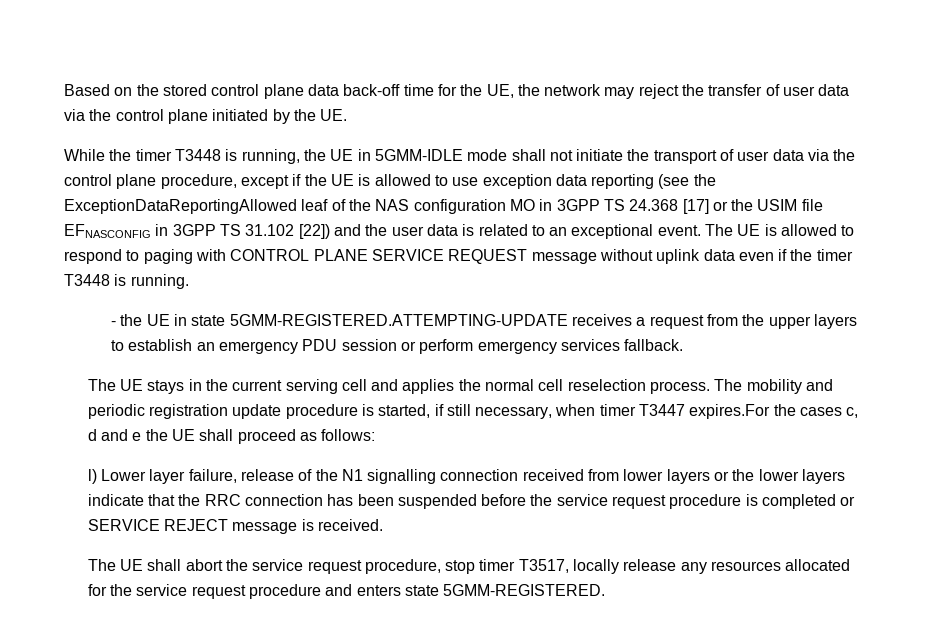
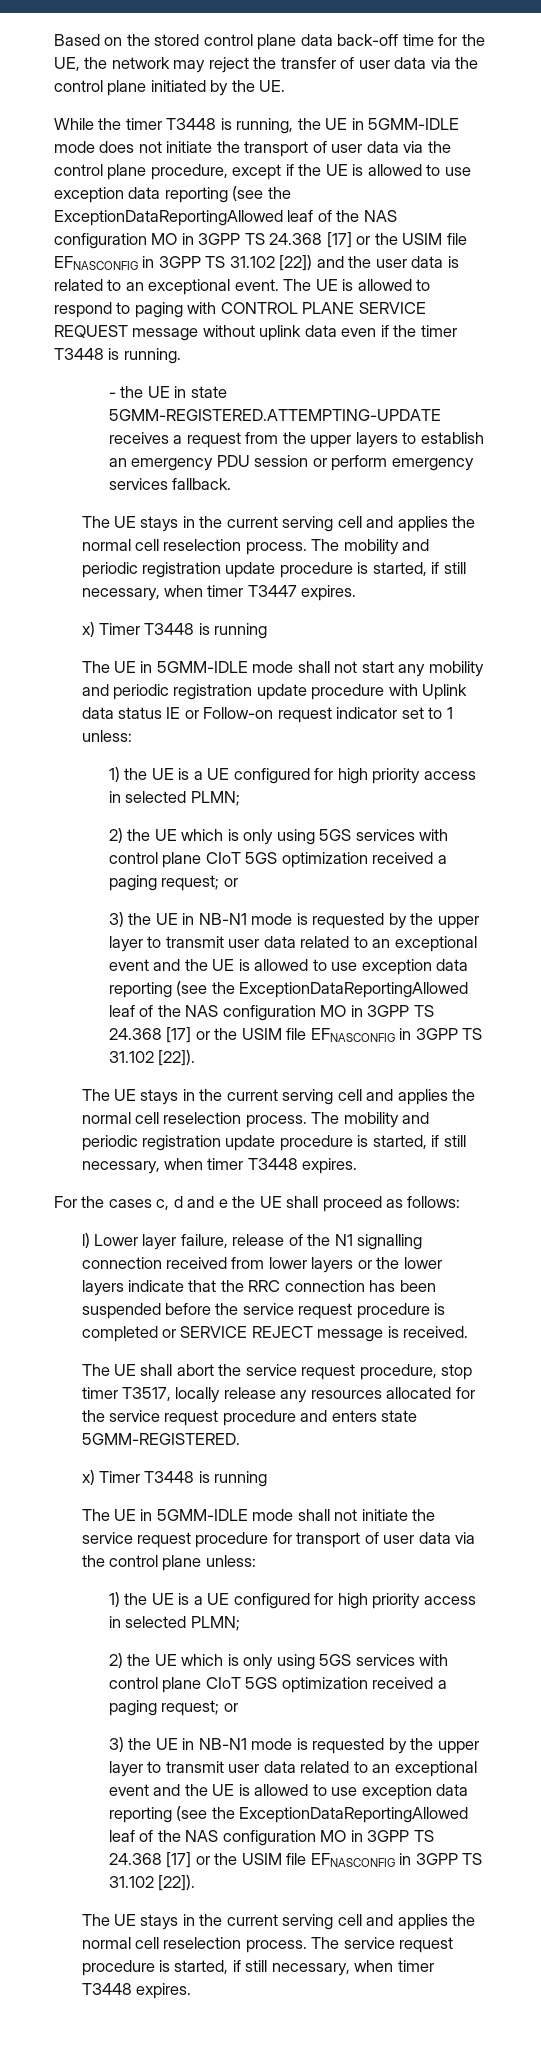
- While the timer T3448 is running, the UE in 5GMM-IDLE mode shall not initiate the transport of user data via the control plane procedure, except if the UE is allowed to use exception data reporting (see the ExceptionDataReportingAllowed leaf of the NAS configuration MO in 3GPP TS 24.368 [17] or the USIM file EFNASCONFIG in 3GPP TS 31.102 [22]) and the user data is related to an exceptional event.
+ While the timer T3448 is running, the UE in 5GMM-IDLE mode does not initiate the transport of user data via the control plane procedure, except if the UE is allowed to use exception data reporting (see the ExceptionDataReportingAllowed leaf of the NAS configuration MO in 3GPP TS 24.368 [17] or the USIM file EFNASCONFIG in 3GPP TS 31.102 [22]) and the user data is related to an exceptional event.
- The mobility and periodic registration update procedure is started, if still necessary, when timer T3447 expires.For the cases c, d and e the UE shall proceed as follows:
+ The mobility and periodic registration update procedure is started, if still necessary, when timer T3447 expires.
+ x) Timer T3448 is running
+ The UE in 5GMM-IDLE mode shall not start any mobility and periodic registration update procedure with Uplink data status IE or Follow-on request indicator set to 1 unless:
+ 1) the UE is a UE configured for high priority access in selected PLMN;
+ 2) the UE which is only using 5GS services with control plane CIoT 5GS optimization received a paging request; or
+ 3) the UE in NB-N1 mode is requested by the upper layer to transmit user data related to an exceptional event and the UE is allowed to use exception data reporting (see the ExceptionDataReportingAllowed leaf of the NAS configuration MO in 3GPP TS 24.368 [17] or the USIM file EFNASCONFIG in 3GPP TS 31.102 [22]).
+ The UE stays in the current serving cell and applies the normal cell reselection process. The mobility and periodic registration update procedure is started, if still necessary, when timer T3448 expires.
+ For the cases c, d and e the UE shall proceed as follows:
  The UE shall abort the service request procedure, stop timer T3517, locally release any resources allocated for the service request procedure and enters state 5GMM-REGISTERED.
+ x) Timer T3448 is running
+ The UE in 5GMM-IDLE mode shall not initiate the service request procedure for transport of user data via the control plane unless:
+ 1) the UE is a UE configured for high priority access in selected PLMN;
+ 2) the UE which is only using 5GS services with control plane CIoT 5GS optimization received a paging request; or
+ 3) the UE in NB-N1 mode is requested by the upper layer to transmit user data related to an exceptional event and the UE is allowed to use exception data reporting (see the ExceptionDataReportingAllowed leaf of the NAS configuration MO in 3GPP TS 24.368 [17] or the USIM file EFNASCONFIG in 3GPP TS 31.102 [22]).
+ The UE stays in the current serving cell and applies the normal cell reselection process. The service request procedure is started, if still necessary, when timer T3448 expires.

